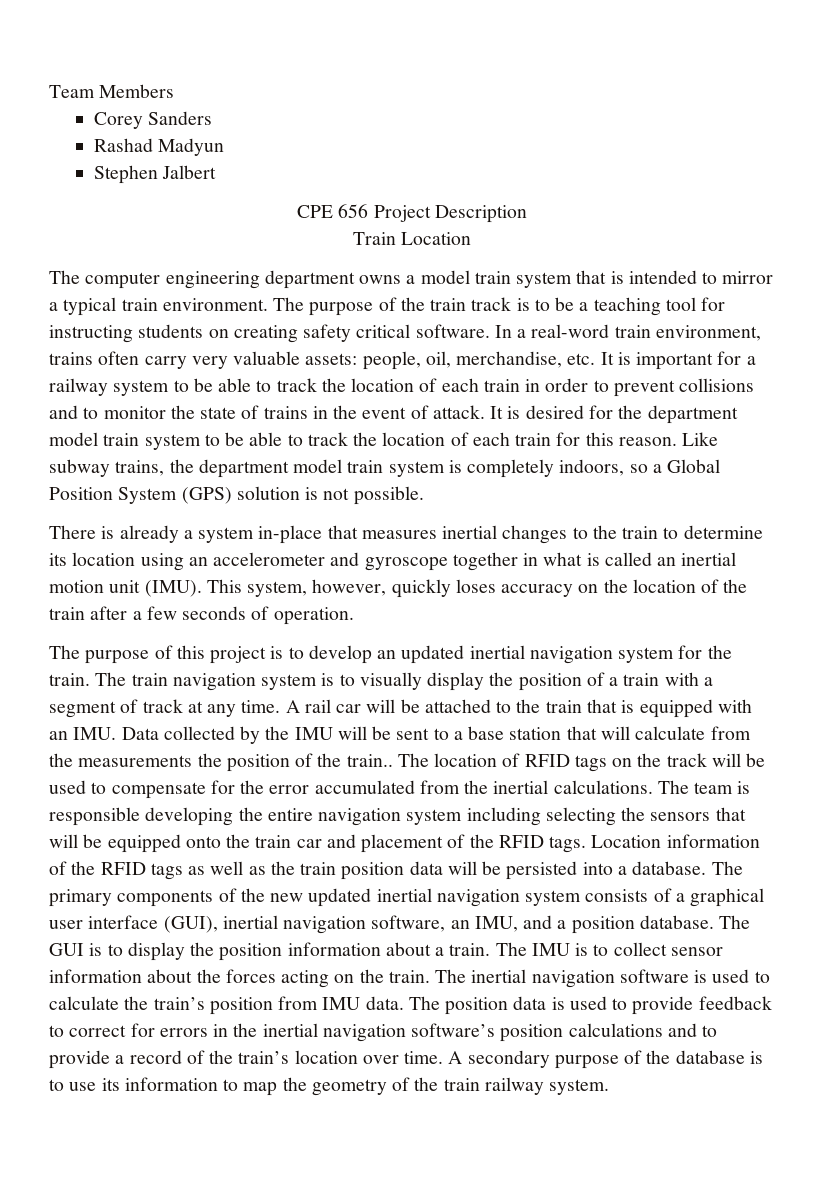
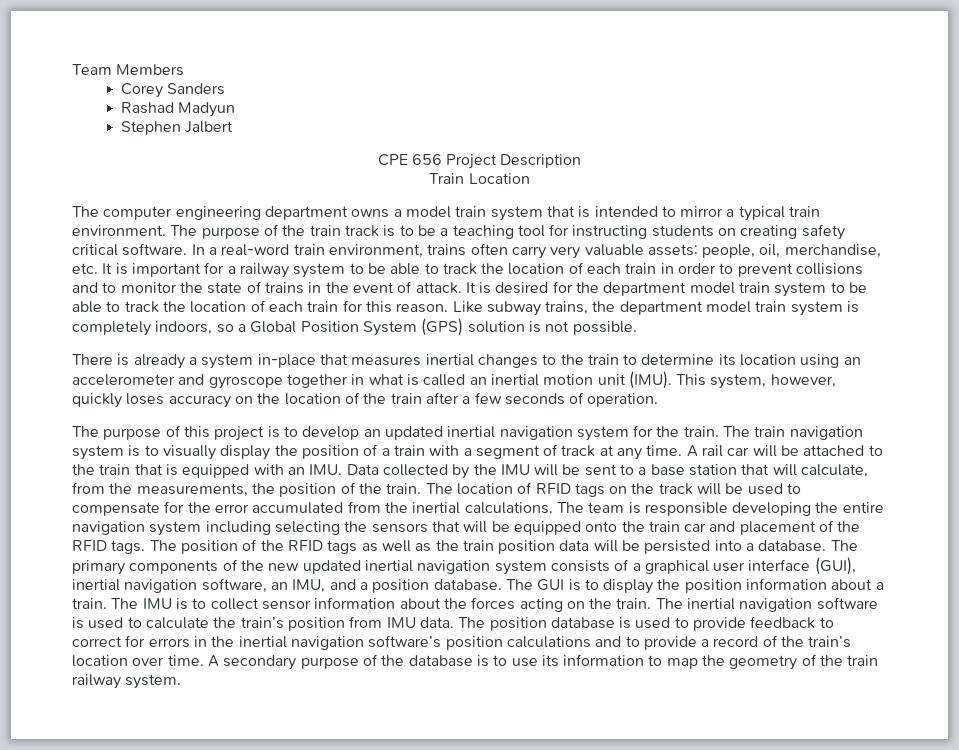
- A rail car will be attached to the train that is equipped with an IMU. Data collected by the IMU will be sent to a base station that will calculate from the measurements the position of the train..
+ A rail car will be attached to the train that is equipped with an IMU. Data collected by the IMU will be sent to a base station that will calculate, from the measurements, the position of the train.
- Location information of the RFID tags as well as the train position data will be persisted into a database.
+ The position of the RFID tags as well as the train position data will be persisted into a database.
- The position data is used to provide feedback to correct for errors in the inertial navigation software’s position calculations and to provide a record of the train’s location over time.
+ The position database is used to provide feedback to correct for errors in the inertial navigation software’s position calculations and to provide a record of the train’s location over time.

